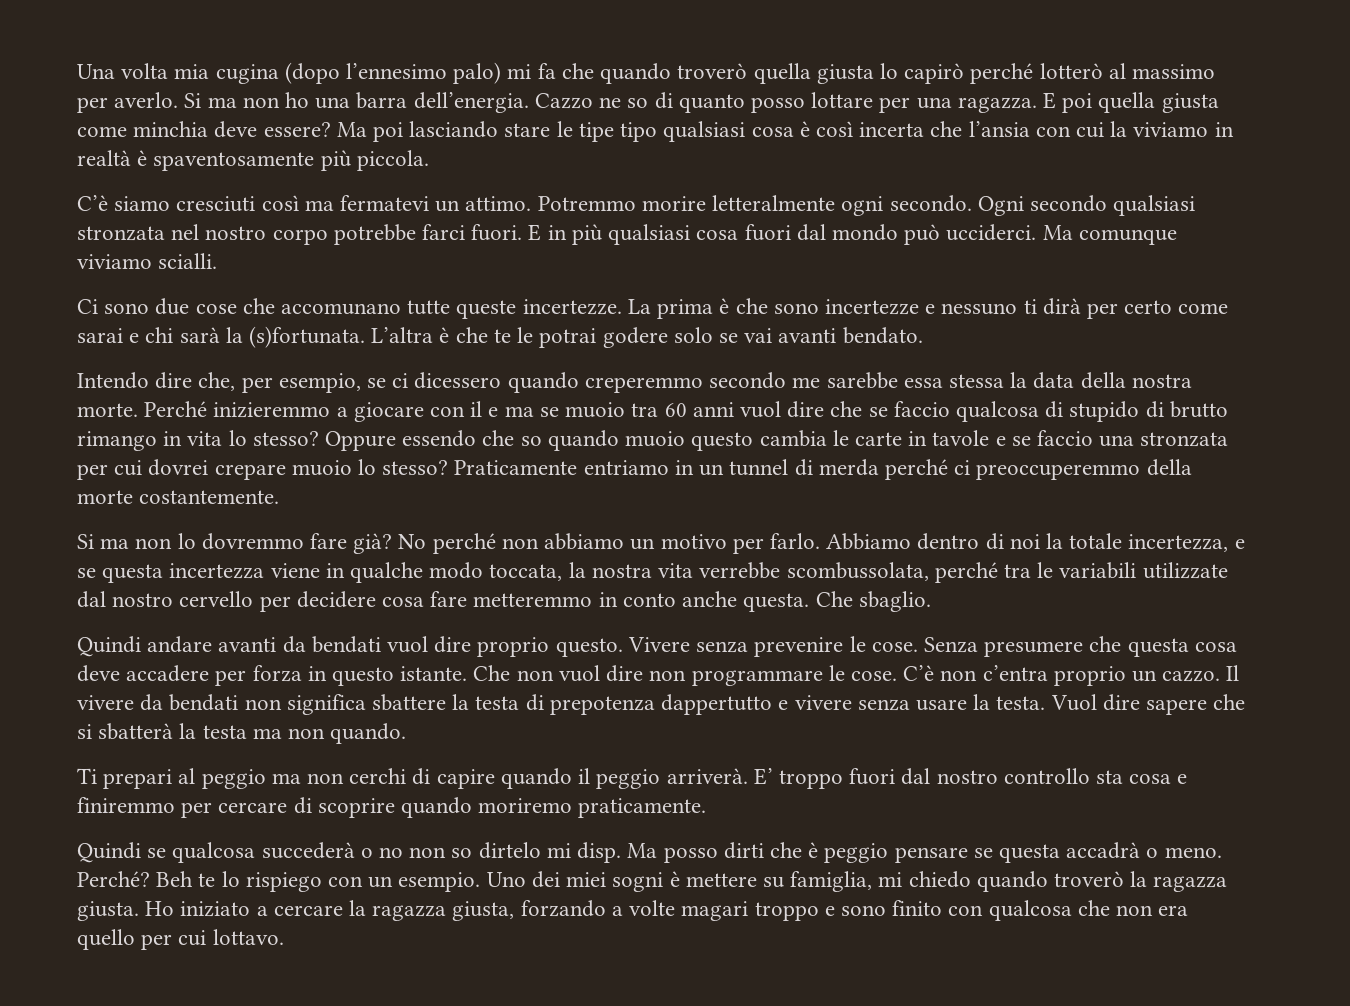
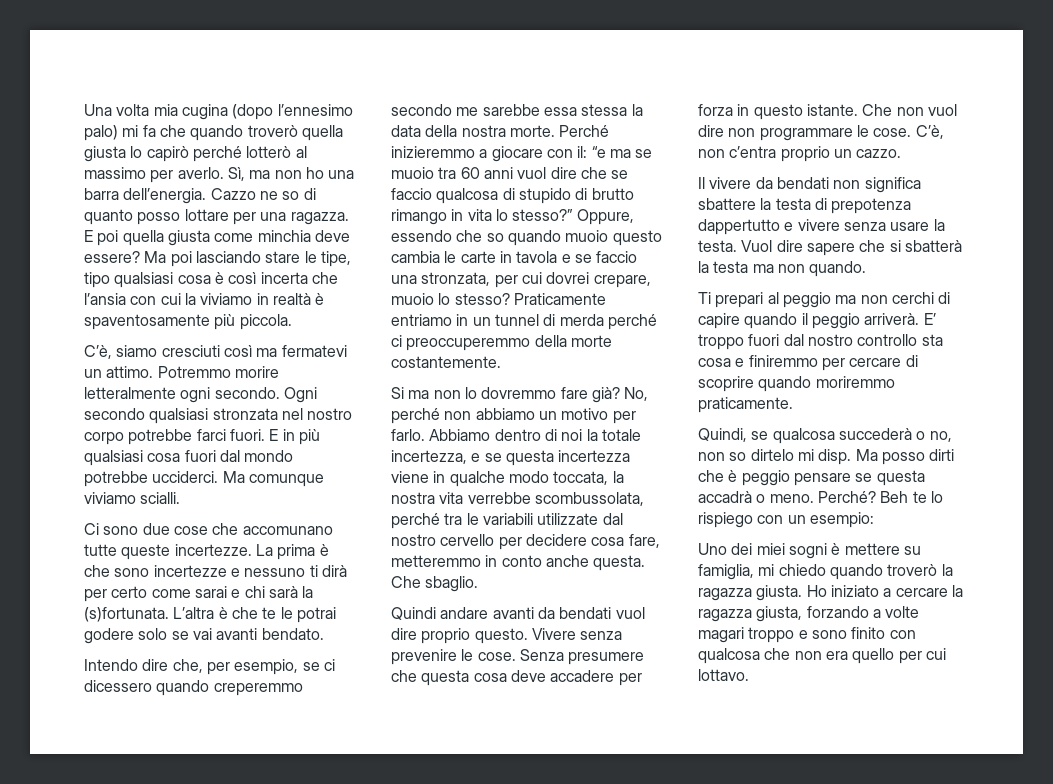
- Si ma non ho una barra dell’energia.
+ Sì, ma non ho una barra dell’energia.
- Ma poi lasciando stare le tipe tipo qualsiasi cosa è così incerta che l’ansia con cui la viviamo in realtà è spaventosamente più piccola.
+ Ma poi lasciando stare le tipe, tipo qualsiasi cosa è così incerta che l’ansia con cui la viviamo in realtà è spaventosamente più piccola.
- C’è siamo cresciuti così ma fermatevi un attimo.
+ C’è, siamo cresciuti così ma fermatevi un attimo.
- E in più qualsiasi cosa fuori dal mondo può ucciderci.
+ E in più qualsiasi cosa fuori dal mondo potrebbe ucciderci.
- Perché inizieremmo a giocare con il e ma se muoio tra 60 anni vuol dire che se faccio qualcosa di stupido di brutto rimango in vita lo stesso? Oppure essendo che so quando muoio questo cambia le carte in tavole e se faccio una stronzata per cui dovrei crepare muoio lo stesso?
+ Perché inizieremmo a giocare con il: “e ma se muoio tra 60 anni vuol dire che se faccio qualcosa di stupido di brutto rimango in vita lo stesso?” Oppure, essendo che so quando muoio questo cambia le carte in tavola e se faccio una stronzata, per cui dovrei crepare, muoio lo stesso?
- No perché non abbiamo un motivo per farlo.
+ No, perché non abbiamo un motivo per farlo.
- Abbiamo dentro di noi la totale incertezza, e se questa incertezza viene in qualche modo toccata, la nostra vita verrebbe scombussolata, perché tra le variabili utilizzate dal nostro cervello per decidere cosa fare metteremmo in conto anche questa.
+ Abbiamo dentro di noi la totale incertezza, e se questa incertezza viene in qualche modo toccata, la nostra vita verrebbe scombussolata, perché tra le variabili utilizzate dal nostro cervello per decidere cosa fare, metteremmo in conto anche questa.
- C’è non c’entra proprio un cazzo. Il vivere da bendati non significa sbattere la testa di prepotenza dappertutto e vivere senza usare la testa.
+ C’è, non c’entra proprio un cazzo.
+ Il vivere da bendati non significa sbattere la testa di prepotenza dappertutto e vivere senza usare la testa.
- E’ troppo fuori dal nostro controllo sta cosa e finiremmo per cercare di scoprire quando moriremo praticamente.
+ E’ troppo fuori dal nostro controllo sta cosa e finiremmo per cercare di scoprire quando moriremmo praticamente.
- Quindi se qualcosa succederà o no non so dirtelo mi disp.
+ Quindi, se qualcosa succederà o no, non so dirtelo mi disp.
- Beh te lo rispiego con un esempio. Uno dei miei sogni è mettere su famiglia, mi chiedo quando troverò la ragazza giusta.
+ Beh te lo rispiego con un esempio:
+ Uno dei miei sogni è mettere su famiglia, mi chiedo quando troverò la ragazza giusta.

